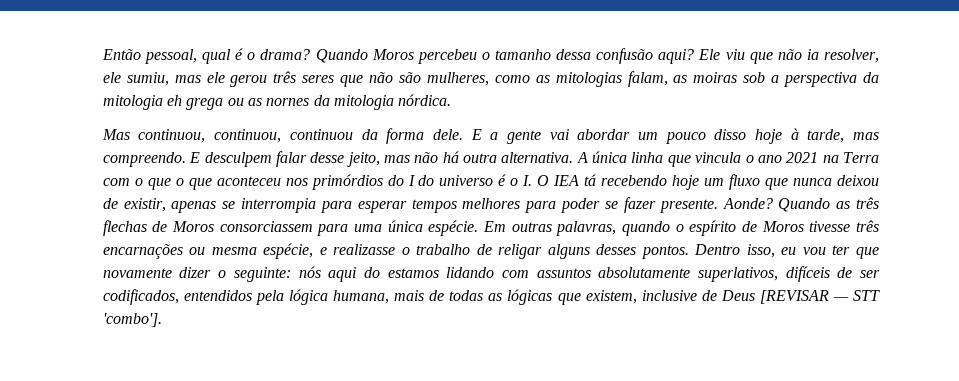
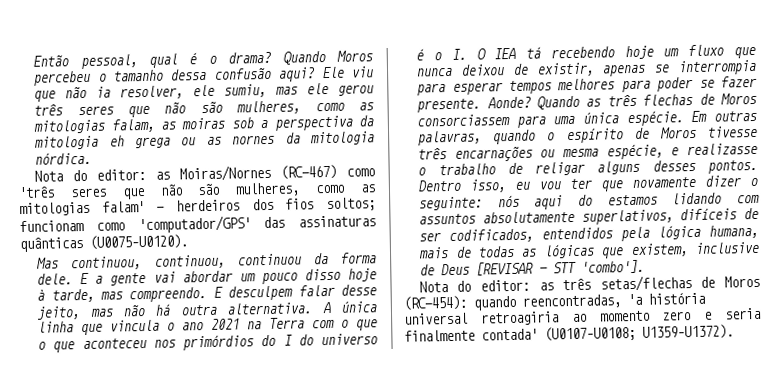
+ Nota do editor: as Moiras/Nornes (RC-467) como 'três seres que não são mulheres, como as mitologias falam' — herdeiros dos fios soltos; funcionam como 'computador/GPS' das assinaturas quânticas (U0075–U0120).
+ Nota do editor: as três setas/flechas de Moros (RC-454): quando reencontradas, 'a história universal retroagiria ao momento zero e seria finalmente contada' (U0107–U0108; U1359–U1372).

